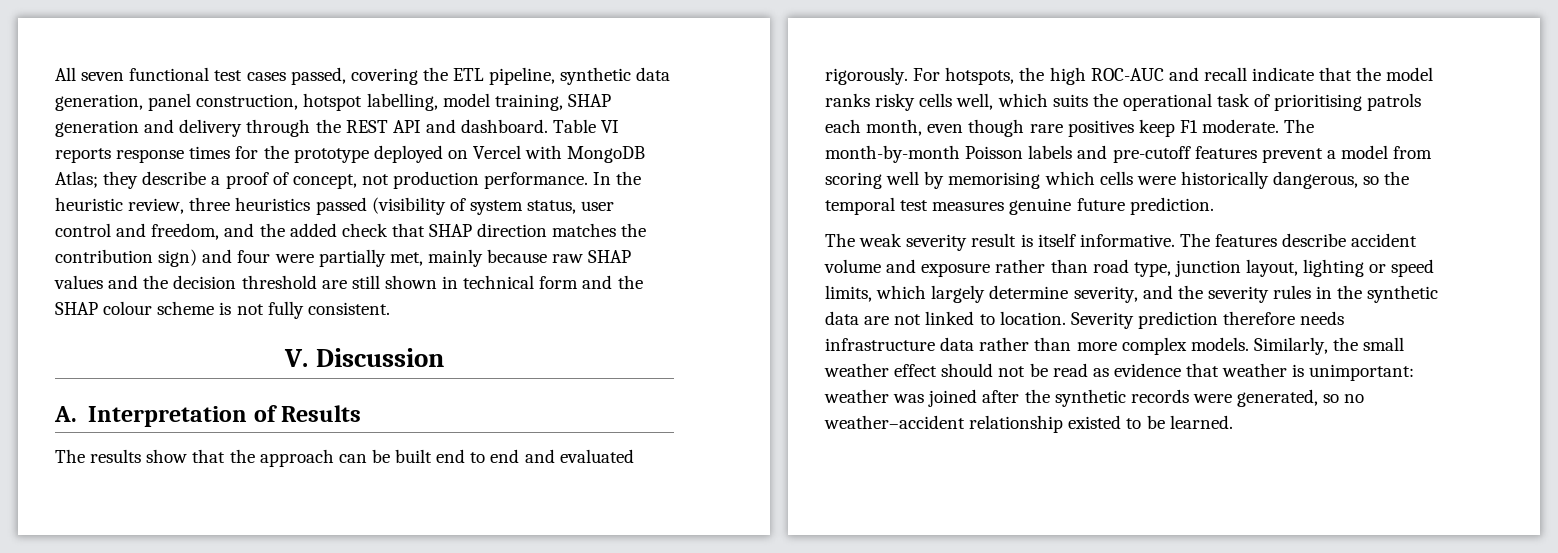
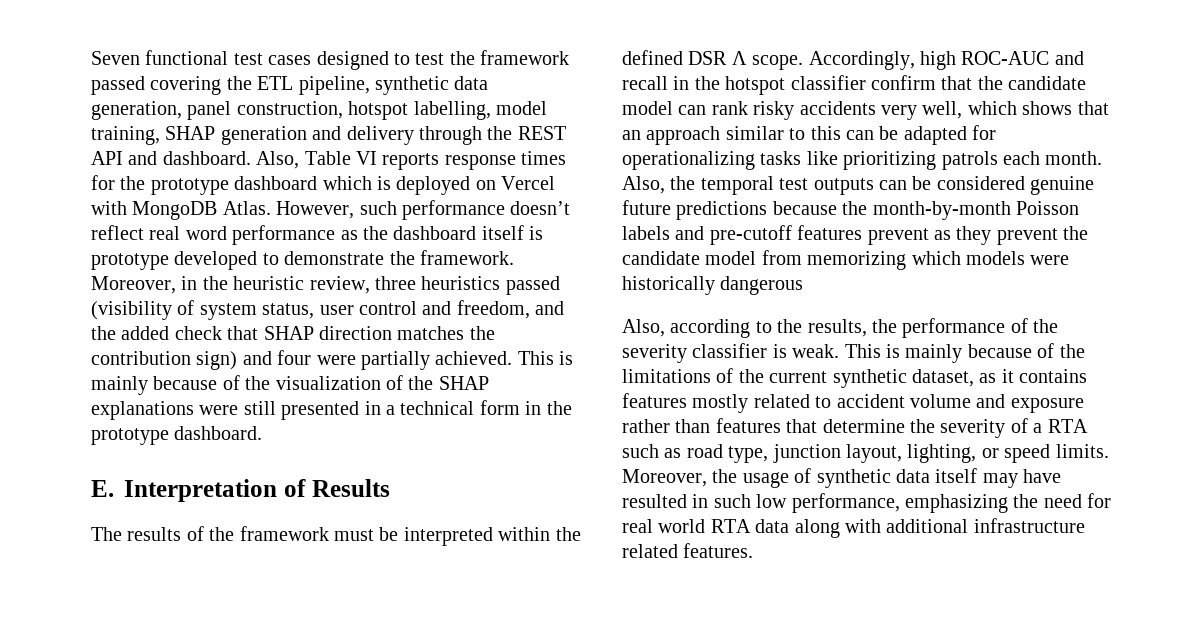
- All seven functional test cases passed, covering the ETL pipeline, synthetic data generation, panel construction, hotspot labelling, model training, SHAP generation and delivery through the REST API and dashboard.
+ Seven functional test cases designed to test the framework passed covering the ETL pipeline, synthetic data generation, panel construction, hotspot labelling, model training, SHAP generation and delivery through the REST API and dashboard.
- Table VI reports response times for the prototype deployed on Vercel with MongoDB Atlas; they describe a proof of concept, not production performance. In the heuristic review, three heuristics passed (visibility of system status, user control and freedom, and the added check that SHAP direction matches the contribution sign) and four were partially met, mainly because raw SHAP values and the decision threshold are still shown in technical form and the SHAP colour scheme is not fully consistent.
- V. Discussion
- A. Interpretation of Results
+ Also, Table VI reports response times for the prototype dashboard which is deployed on Vercel with MongoDB Atlas. However, such performance doesn’t reflect real word performance as the dashboard itself is prototype developed to demonstrate the framework. Moreover, in the heuristic review, three heuristics passed (visibility of system status, user control and freedom, and the added check that SHAP direction matches the contribution sign) and four were partially achieved. This is mainly because of the visualization of the SHAP explanations were still presented in a technical form in the prototype dashboard.
+ E. Interpretation of Results
- The results show that the approach can be built end to end and evaluated rigorously. For hotspots, the high ROC-AUC and recall indicate that the model ranks risky cells well, which suits the operational task of prioritising patrols each month, even though rare positives keep F1 moderate. The month-by-month Poisson labels and pre-cutoff features prevent a model from scoring well by memorising which cells were historically dangerous, so the temporal test measures genuine future prediction.
- The weak severity result is itself informative. The features describe accident volume and exposure rather than road type, junction layout, lighting or speed limits, which largely determine severity, and the severity rules in the synthetic data are not linked to location. Severity prediction therefore needs infrastructure data rather than more complex models. Similarly, the small weather effect should not be read as evidence that weather is unimportant: weather was joined after the synthetic records were generated, so no weather–accident relationship existed to be learned.
+ The results of the framework must be interpreted within the defined DSR Λ scope. Accordingly, high ROC-AUC and recall in the hotspot classifier confirm that the candidate model can rank risky accidents very well, which shows that an approach similar to this can be adapted for operationalizing tasks like prioritizing patrols each month. Also, the temporal test outputs can be considered genuine future predictions because the month-by-month Poisson labels and pre-cutoff features prevent as they prevent the candidate model from memorizing which models were historically dangerous
+ Also, according to the results, the performance of the severity classifier is weak. This is mainly because of the limitations of the current synthetic dataset, as it contains features mostly related to accident volume and exposure rather than features that determine the severity of a RTA such as road type, junction layout, lighting, or speed limits. Moreover, the usage of synthetic data itself may have resulted in such low performance, emphasizing the need for real world RTA data along with additional infrastructure related features.

